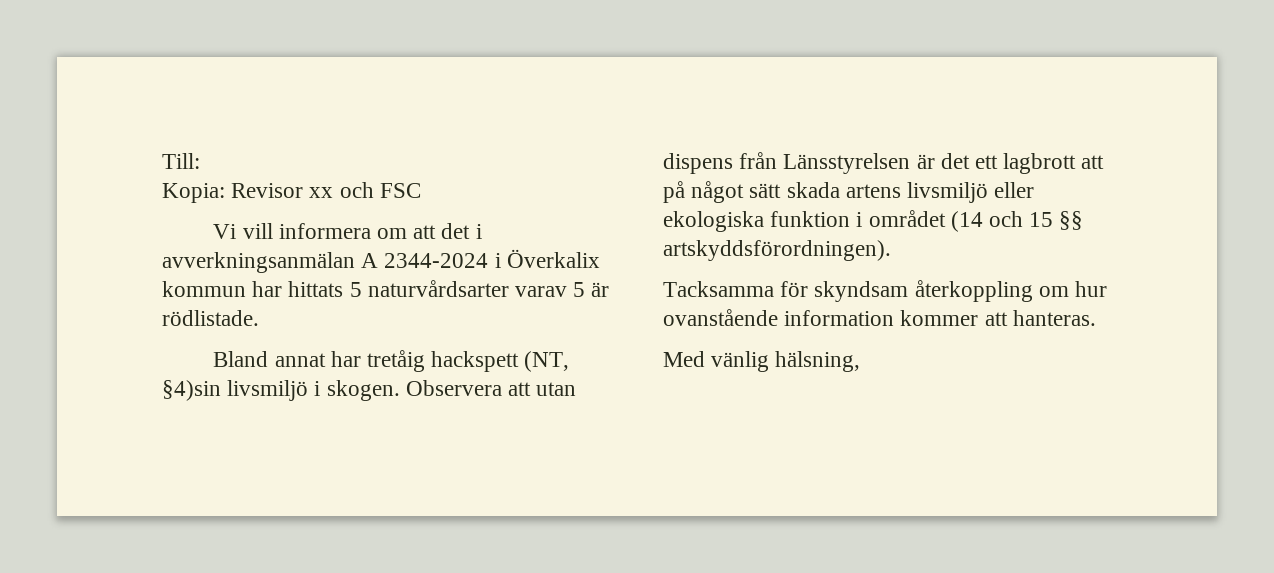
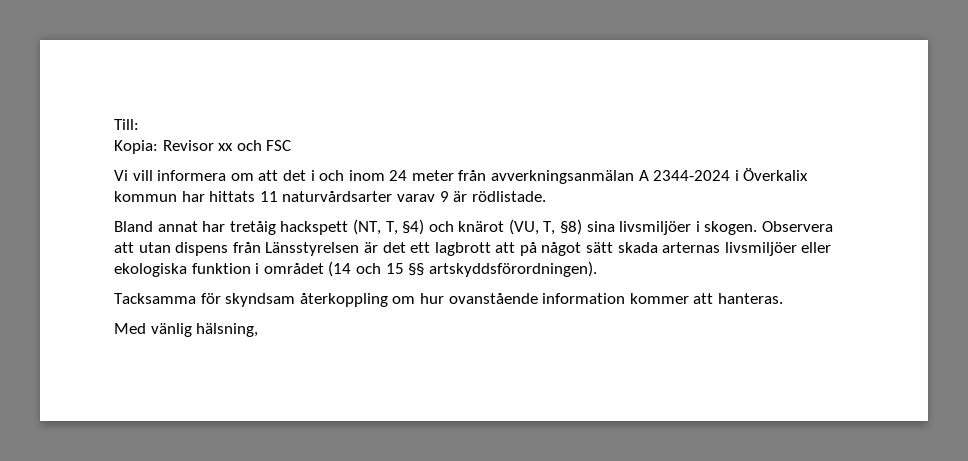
- Vi vill informera om att det i avverkningsanmälan A 2344-2024 i Överkalix kommun har hittats 5 naturvårdsarter varav 5 är rödlistade.
+ Vi vill informera om att det i och inom 24 meter från avverkningsanmälan A 2344-2024 i Överkalix kommun har hittats 11 naturvårdsarter varav 9 är rödlistade.
- Bland annat har tretåig hackspett (NT, §4)sin livsmiljö i skogen.
+ Bland annat har tretåig hackspett (NT, T, §4) och knärot (VU, T, §8) sina livsmiljöer i skogen.
- Observera att utan dispens från Länsstyrelsen är det ett lagbrott att på något sätt skada artens livsmiljö eller ekologiska funktion i området (14 och 15 §§ artskyddsförordningen).
+ Observera att utan dispens från Länsstyrelsen är det ett lagbrott att på något sätt skada arternas livsmiljöer eller ekologiska funktion i området (14 och 15 §§ artskyddsförordningen).

